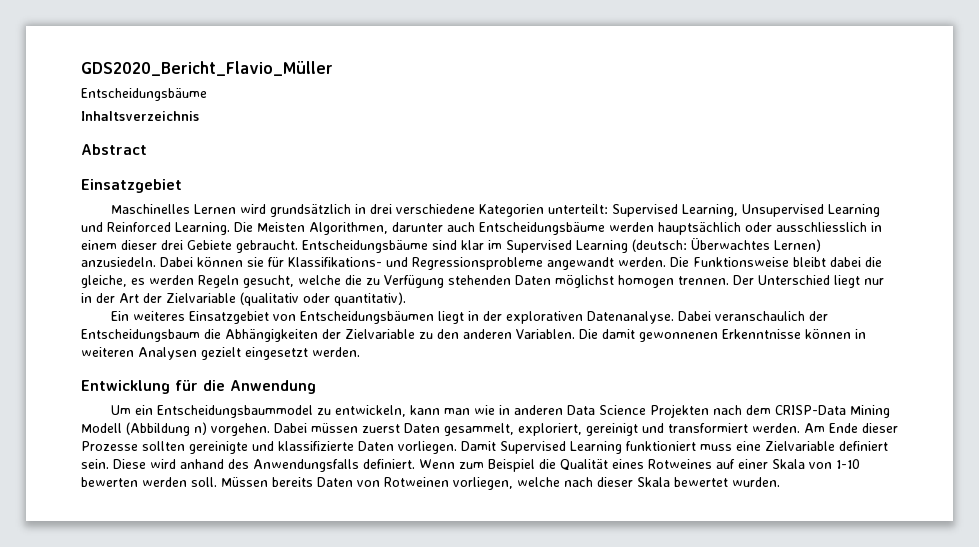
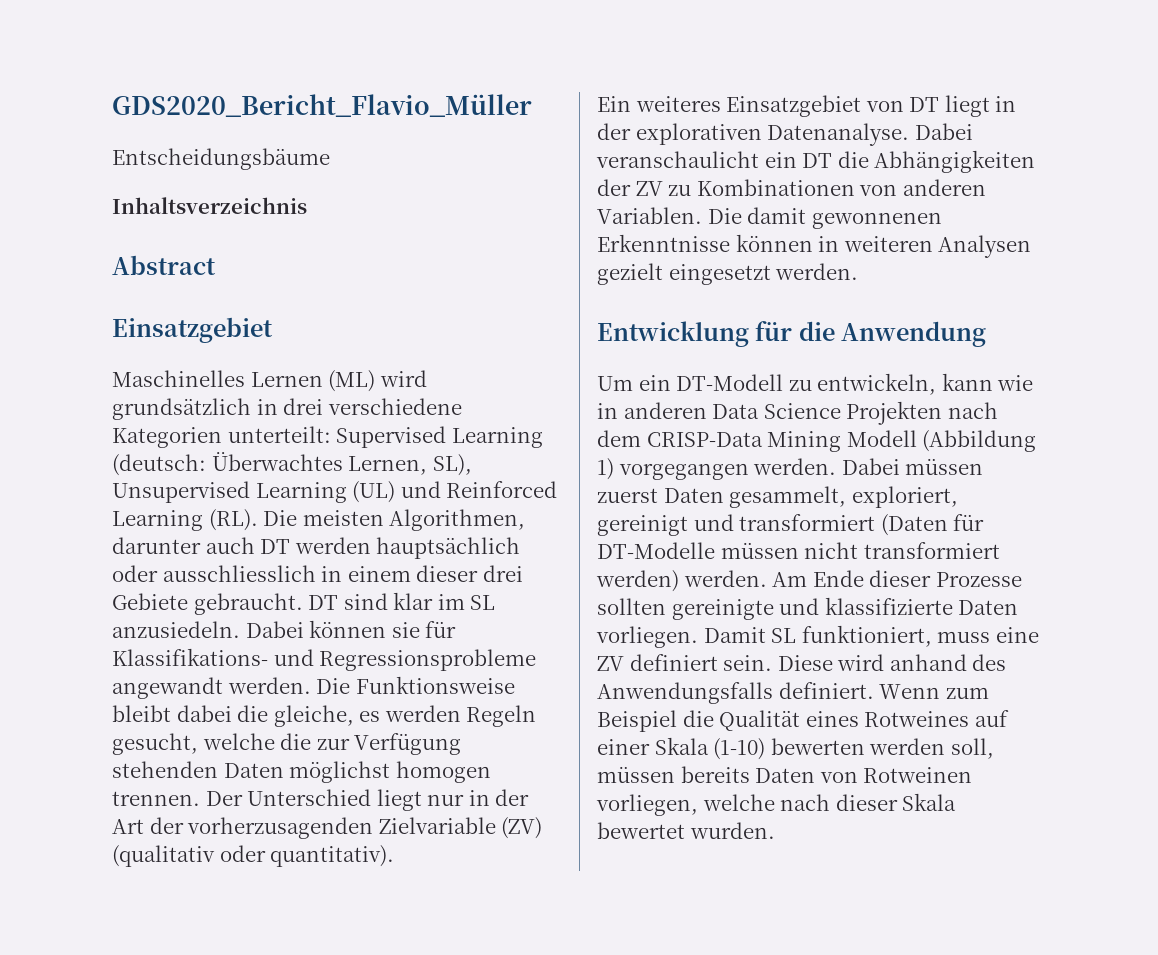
- Maschinelles Lernen wird grundsätzlich in drei verschiedene Kategorien unterteilt: Supervised Learning, Unsupervised Learning und Reinforced Learning. Die Meisten Algorithmen, darunter auch Entscheidungsbäume werden hauptsächlich oder ausschliesslich in einem dieser drei Gebiete gebraucht.
+ Maschinelles Lernen (ML) wird grundsätzlich in drei verschiedene Kategorien unterteilt: Supervised Learning (deutsch: Überwachtes Lernen, SL), Unsupervised Learning (UL) und Reinforced Learning (RL). Die meisten Algorithmen, darunter auch DT werden hauptsächlich oder ausschliesslich in einem dieser drei Gebiete gebraucht.
- Entscheidungsbäume sind klar im Supervised Learning (deutsch: Überwachtes Lernen) anzusiedeln.
+ DT sind klar im SL anzusiedeln.
- Die Funktionsweise bleibt dabei die gleiche, es werden Regeln gesucht, welche die zu Verfügung stehenden Daten möglichst homogen trennen.
+ Die Funktionsweise bleibt dabei die gleiche, es werden Regeln gesucht, welche die zur Verfügung stehenden Daten möglichst homogen trennen.
- Der Unterschied liegt nur in der Art der Zielvariable (qualitativ oder quantitativ).
+ Der Unterschied liegt nur in der Art der vorherzusagenden Zielvariable (ZV) (qualitativ oder quantitativ).
- Ein weiteres Einsatzgebiet von Entscheidungsbäumen liegt in der explorativen Datenanalyse.
+ Ein weiteres Einsatzgebiet von DT liegt in der explorativen Datenanalyse.
- Dabei veranschaulich der Entscheidungsbaum die Abhängigkeiten der Zielvariable zu den anderen Variablen.
+ Dabei veranschaulicht ein DT die Abhängigkeiten der ZV zu Kombinationen von anderen Variablen.
- Um ein Entscheidungsbaummodel zu entwickeln, kann man wie in anderen Data Science Projekten nach dem CRISP-Data Mining Modell (Abbildung n) vorgehen.
+ Um ein DT-Modell zu entwickeln, kann wie in anderen Data Science Projekten nach dem CRISP-Data Mining Modell (Abbildung 1) vorgegangen werden.
- Dabei müssen zuerst Daten gesammelt, exploriert, gereinigt und transformiert werden.
+ Dabei müssen zuerst Daten gesammelt, exploriert, gereinigt und transformiert (Daten für DT-Modelle müssen nicht transformiert werden) werden.
- Damit Supervised Learning funktioniert muss eine Zielvariable definiert sein.
+ Damit SL funktioniert, muss eine ZV definiert sein.
- Wenn zum Beispiel die Qualität eines Rotweines auf einer Skala von 1-10 bewerten werden soll. Müssen bereits Daten von Rotweinen vorliegen, welche nach dieser Skala bewertet wurden.
+ Wenn zum Beispiel die Qualität eines Rotweines auf einer Skala (1-10) bewerten werden soll, müssen bereits Daten von Rotweinen vorliegen, welche nach dieser Skala bewertet wurden.

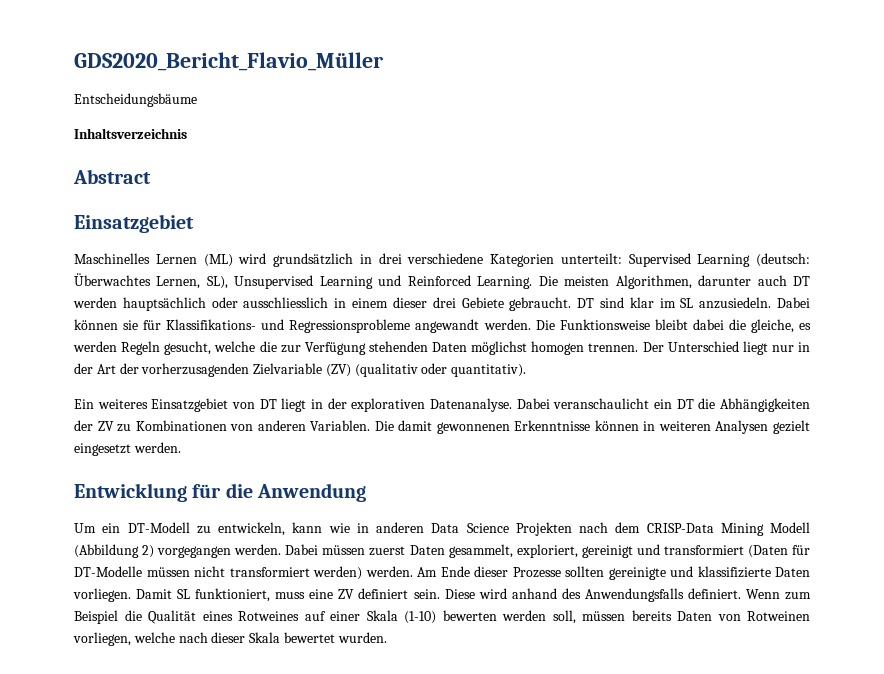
- Maschinelles Lernen (ML) wird grundsätzlich in drei verschiedene Kategorien unterteilt: Supervised Learning (deutsch: Überwachtes Lernen, SL), Unsupervised Learning (UL) und Reinforced Learning (RL). Die meisten Algorithmen, darunter auch DT werden hauptsächlich oder ausschliesslich in einem dieser drei Gebiete gebraucht.
+ Maschinelles Lernen (ML) wird grundsätzlich in drei verschiedene Kategorien unterteilt: Supervised Learning (deutsch: Überwachtes Lernen, SL), Unsupervised Learning und Reinforced Learning. Die meisten Algorithmen, darunter auch DT werden hauptsächlich oder ausschliesslich in einem dieser drei Gebiete gebraucht.
- Um ein DT-Modell zu entwickeln, kann wie in anderen Data Science Projekten nach dem CRISP-Data Mining Modell (Abbildung 1) vorgegangen werden.
+ Um ein DT-Modell zu entwickeln, kann wie in anderen Data Science Projekten nach dem CRISP-Data Mining Modell (Abbildung 2) vorgegangen werden.

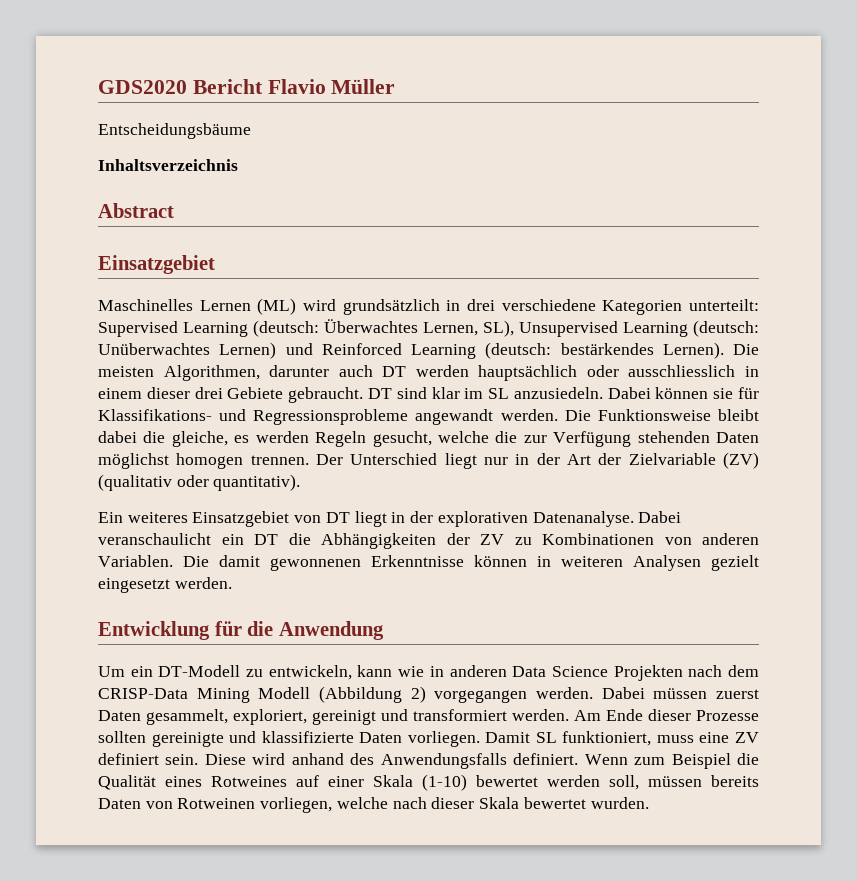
- GDS2020_Bericht_Flavio_Müller
+ GDS2020 Bericht Flavio Müller
- Maschinelles Lernen (ML) wird grundsätzlich in drei verschiedene Kategorien unterteilt: Supervised Learning (deutsch: Überwachtes Lernen, SL), Unsupervised Learning und Reinforced Learning.
+ Maschinelles Lernen (ML) wird grundsätzlich in drei verschiedene Kategorien unterteilt: Supervised Learning (deutsch: Überwachtes Lernen, SL), Unsupervised Learning (deutsch: Unüberwachtes Lernen) und Reinforced Learning (deutsch: bestärkendes Lernen).
- Der Unterschied liegt nur in der Art der vorherzusagenden Zielvariable (ZV) (qualitativ oder quantitativ).
+ Der Unterschied liegt nur in der Art der Zielvariable (ZV) (qualitativ oder quantitativ).
- Dabei müssen zuerst Daten gesammelt, exploriert, gereinigt und transformiert (Daten für DT-Modelle müssen nicht transformiert werden) werden.
+ Dabei müssen zuerst Daten gesammelt, exploriert, gereinigt und transformiert werden.
- Wenn zum Beispiel die Qualität eines Rotweines auf einer Skala (1-10) bewerten werden soll, müssen bereits Daten von Rotweinen vorliegen, welche nach dieser Skala bewertet wurden.
+ Wenn zum Beispiel die Qualität eines Rotweines auf einer Skala (1-10) bewertet werden soll, müssen bereits Daten von Rotweinen vorliegen, welche nach dieser Skala bewertet wurden.

